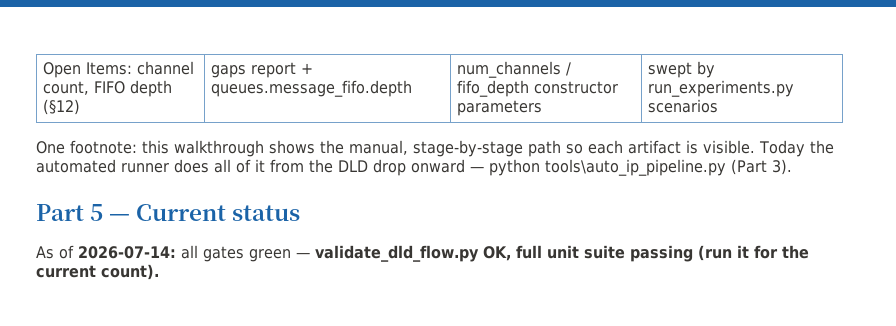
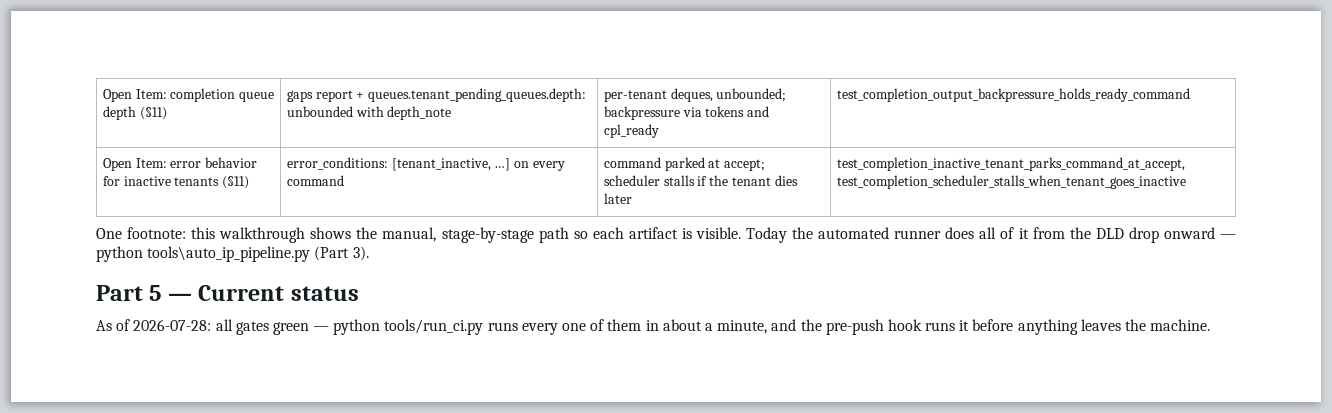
- Open Items: channel count, FIFO depth (§12) | gaps report + queues.message_fifo.depth | num_channels / fifo_depth constructor parameters | swept by run_experiments.py scenarios
+ Open Item: completion queue depth (§11) | gaps report + queues.tenant_pending_queues.depth: unbounded with depth_note | per-tenant deques, unbounded; backpressure via tokens and cpl_ready | test_completion_output_backpressure_holds_ready_command
+ Open Item: error behavior for inactive tenants (§11) | error_conditions: [tenant_inactive, …] on every command | command parked at accept; scheduler stalls if the tenant dies later | test_completion_inactive_tenant_parks_command_at_accept, test_completion_scheduler_stalls_when_tenant_goes_inactive
- As of 2026-07-14: all gates green — validate_dld_flow.py OK, full unit suite passing (run it for the current count).
+ As of 2026-07-28: all gates green — python tools/run_ci.py runs every one of them in about a minute, and the pre-push hook runs it before anything leaves the machine.

